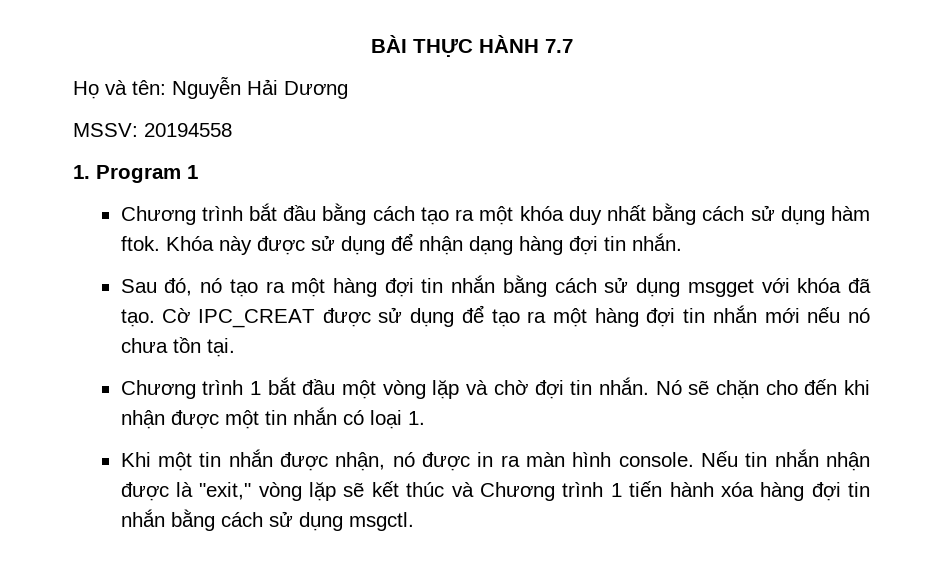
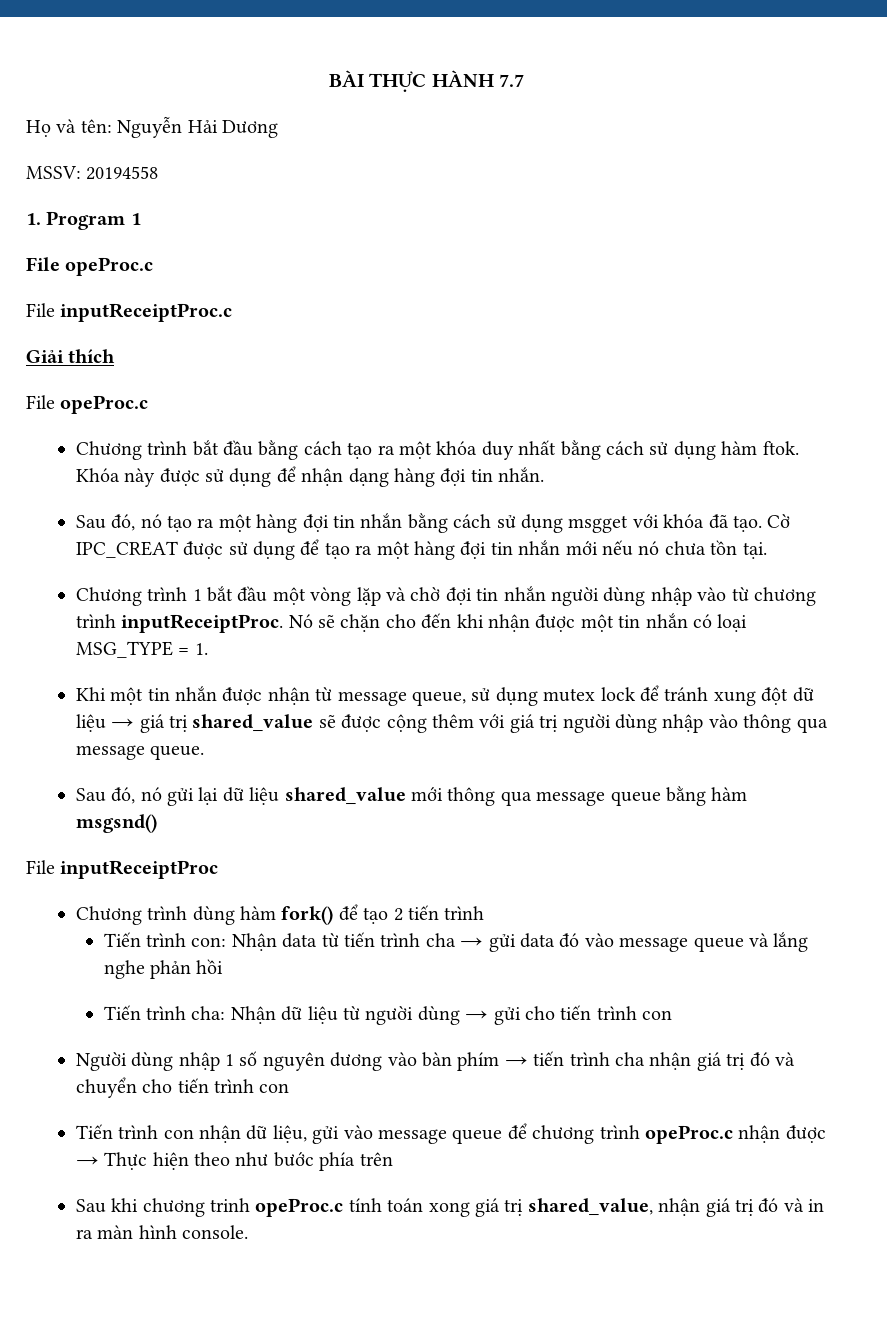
  1. Program 1
+ File opeProc.c
+ File inputReceiptProc.c
+ Giải thích
+ File opeProc.c
- Chương trình 1 bắt đầu một vòng lặp và chờ đợi tin nhắn.
+ Chương trình 1 bắt đầu một vòng lặp và chờ đợi tin nhắn người dùng nhập vào từ chương trình inputReceiptProc.
- Nó sẽ chặn cho đến khi nhận được một tin nhắn có loại 1.
+ Nó sẽ chặn cho đến khi nhận được một tin nhắn có loại MSG_TYPE = 1.
- Khi một tin nhắn được nhận, nó được in ra màn hình console. Nếu tin nhắn nhận được là "exit," vòng lặp sẽ kết thúc và Chương trình 1 tiến hành xóa hàng đợi tin nhắn bằng cách sử dụng msgctl.
+ Khi một tin nhắn được nhận từ message queue, sử dụng mutex lock để tránh xung đột dữ liệu → giá trị shared_value sẽ được cộng thêm với giá trị người dùng nhập vào thông qua message queue.
+ Sau đó, nó gửi lại dữ liệu shared_value mới thông qua message queue bằng hàm msgsnd()
+ File inputReceiptProc
+ Chương trình dùng hàm fork() để tạo 2 tiến trình
+ Tiến trình con: Nhận data từ tiến trình cha → gửi data đó vào message queue và lắng nghe phản hồi
+ Tiến trình cha: Nhận dữ liệu từ người dùng → gửi cho tiến trình con
+ Người dùng nhập 1 số nguyên dương vào bàn phím → tiến trình cha nhận giá trị đó và chuyển cho tiến trình con
+ Tiến trình con nhận dữ liệu, gửi vào message queue để chương trình opeProc.c nhận được → Thực hiện theo như bước phía trên
+ Sau khi chương trinh opeProc.c tính toán xong giá trị shared_value, nhận giá trị đó và in ra màn hình console.

